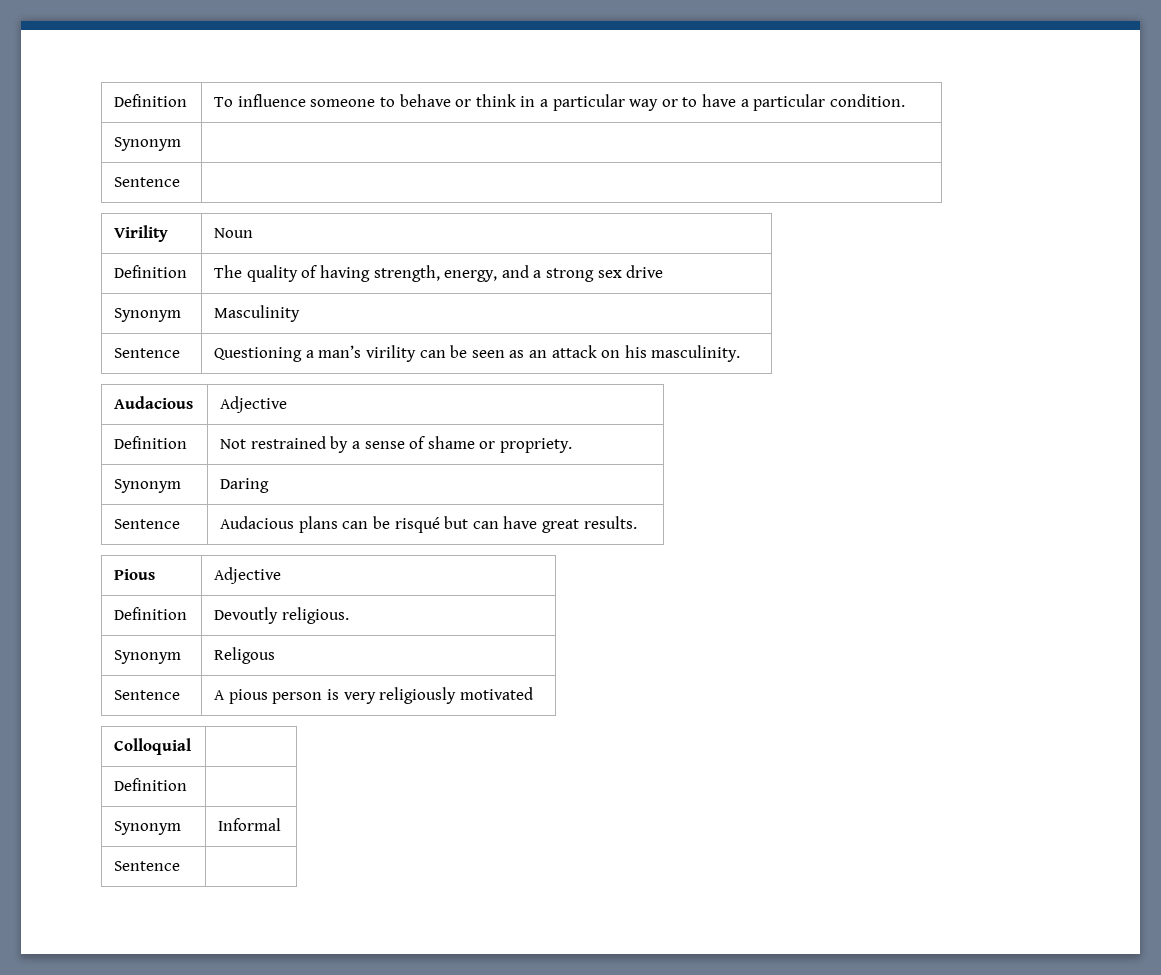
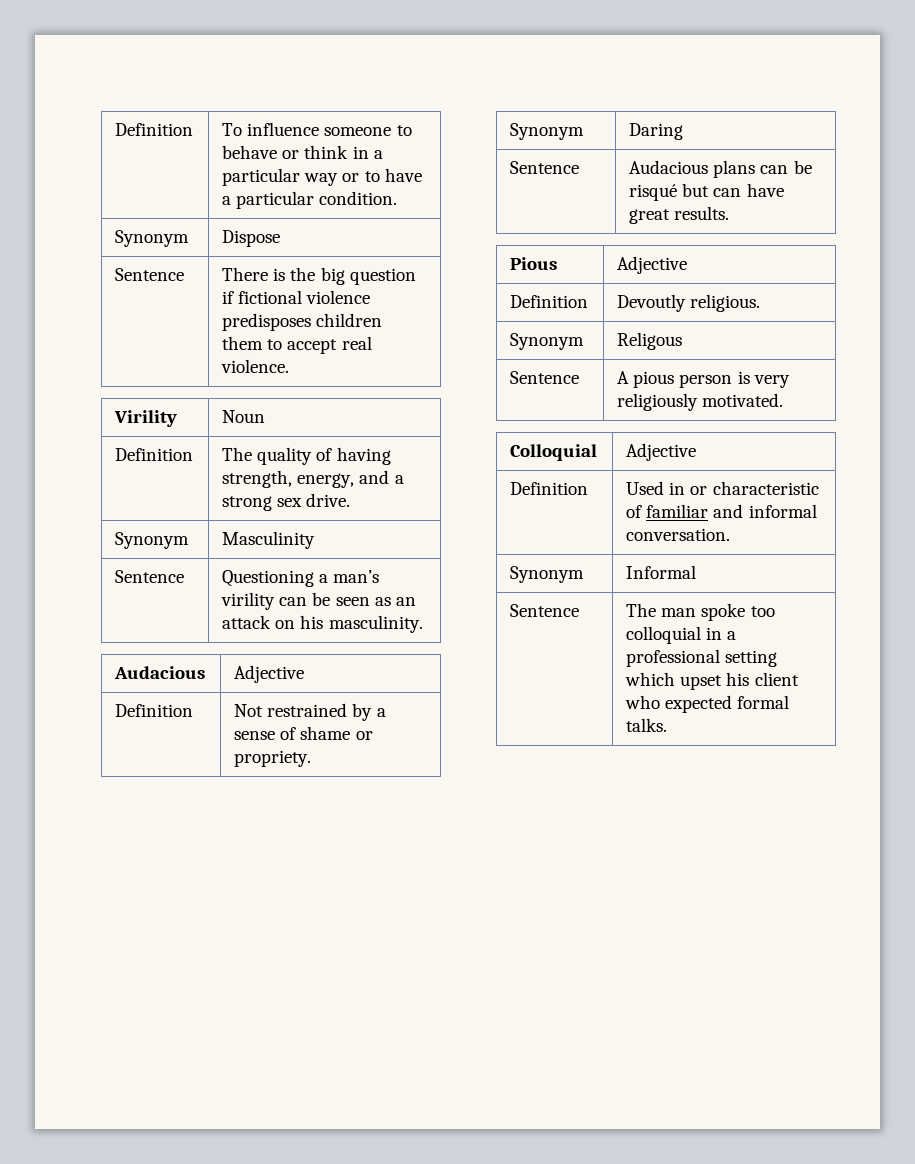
  Definition | To influence someone to behave or think in a particular way or to have a particular condition.
- Synonym |
- Sentence |
+ Synonym | Dispose
+ Sentence | There is the big question if fictional violence predisposes children them to accept real violence.
- Definition | The quality of having strength, energy, and a strong sex drive
+ Definition | The quality of having strength, energy, and a strong sex drive.
- Sentence | A pious person is very religiously motivated
+ Sentence | A pious person is very religiously motivated.
- Colloquial |
- Definition |
+ Colloquial | Adjective
+ Definition | Used in or characteristic of familiar and informal conversation.
  Synonym | Informal
- Sentence |
+ Sentence | The man spoke too colloquial in a professional setting which upset his client who expected formal talks.

